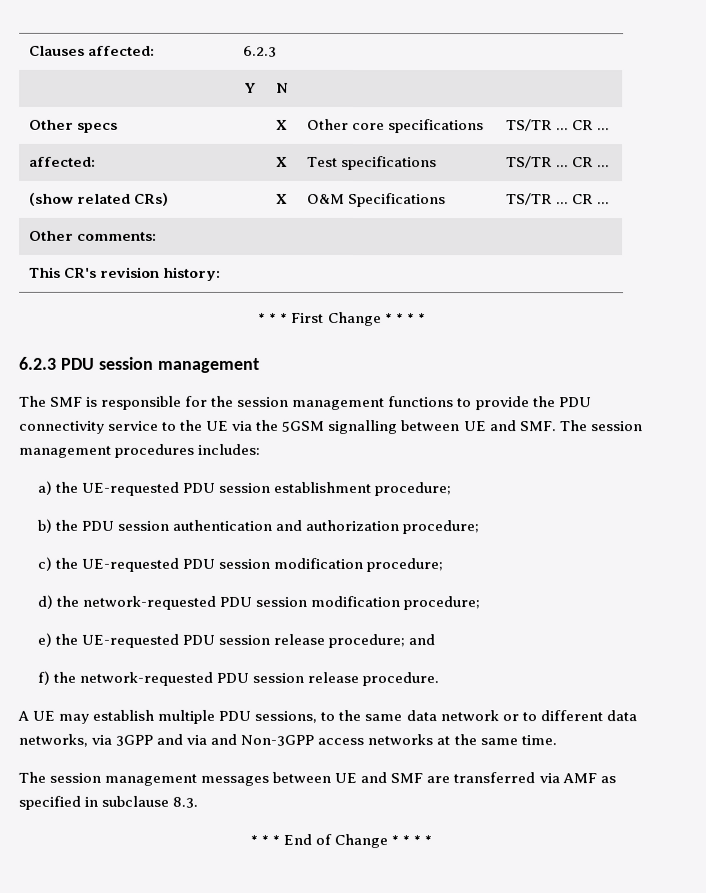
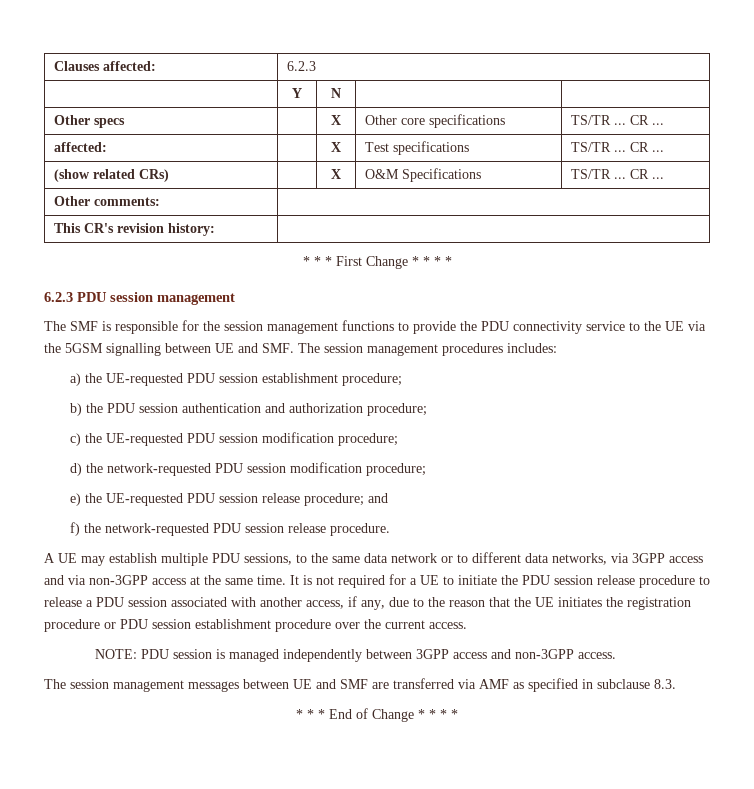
- A UE may establish multiple PDU sessions, to the same data network or to different data networks, via 3GPP and via and Non-3GPP access networks at the same time.
+ A UE may establish multiple PDU sessions, to the same data network or to different data networks, via 3GPP access and via non-3GPP access at the same time. It is not required for a UE to initiate the PDU session release procedure to release a PDU session associated with another access, if any, due to the reason that the UE initiates the registration procedure or PDU session establishment procedure over the current access.
+ NOTE: PDU session is managed independently between 3GPP access and non-3GPP access.

